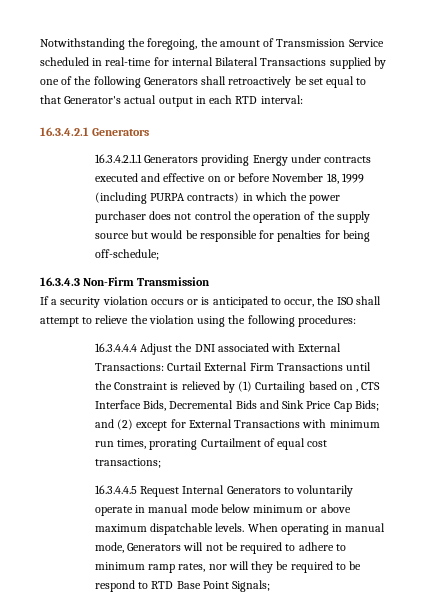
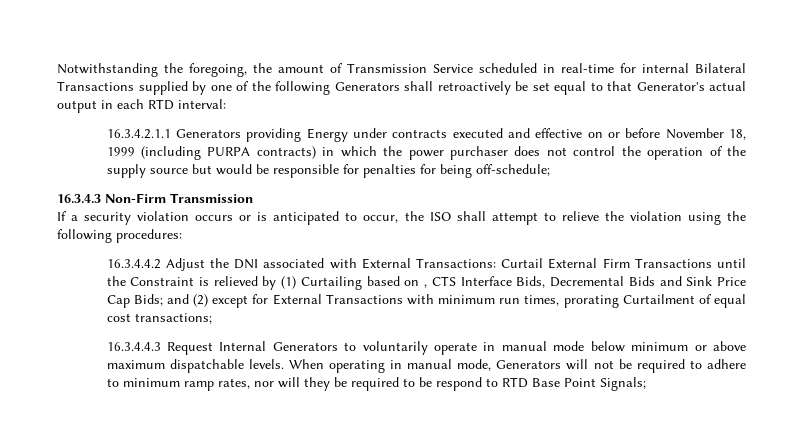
- 16.3.4.2.1 Generators
- 16.3.4.4.4 Adjust the DNI associated with External Transactions: Curtail External Firm Transactions until the Constraint is relieved by (1) Curtailing based on , CTS Interface Bids, Decremental Bids and Sink Price Cap Bids; and (2) except for External Transactions with minimum run times, prorating Curtailment of equal cost transactions;
+ 16.3.4.4.2 Adjust the DNI associated with External Transactions: Curtail External Firm Transactions until the Constraint is relieved by (1) Curtailing based on , CTS Interface Bids, Decremental Bids and Sink Price Cap Bids; and (2) except for External Transactions with minimum run times, prorating Curtailment of equal cost transactions;
- 16.3.4.4.5 Request Internal Generators to voluntarily operate in manual mode below minimum or above maximum dispatchable levels.
+ 16.3.4.4.3 Request Internal Generators to voluntarily operate in manual mode below minimum or above maximum dispatchable levels.

